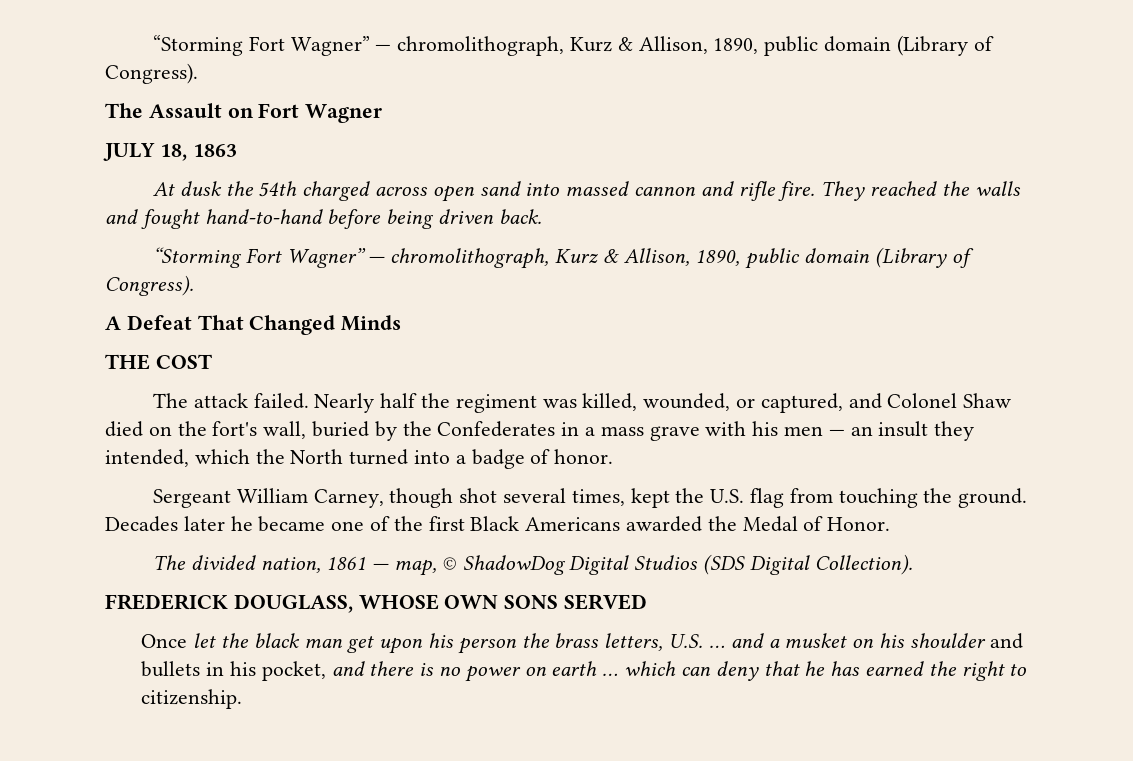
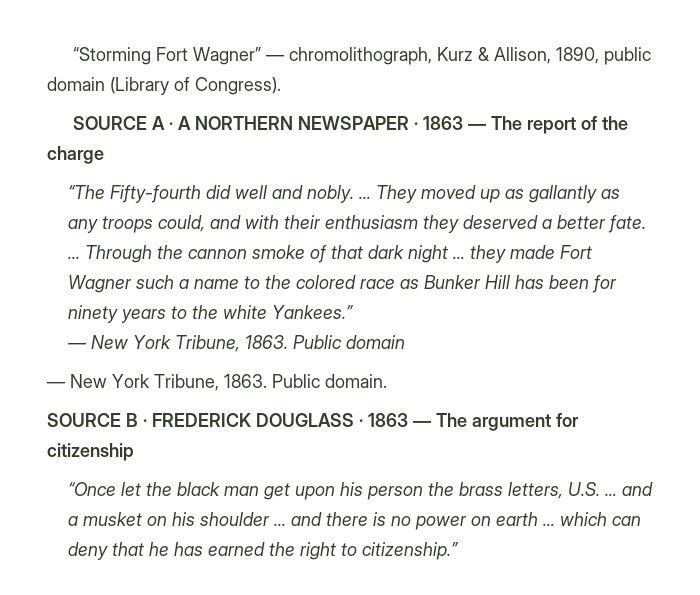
- The Assault on Fort Wagner
- JULY 18, 1863
- At dusk the 54th charged across open sand into massed cannon and rifle fire. They reached the walls and fought hand-to-hand before being driven back.
- “Storming Fort Wagner” — chromolithograph, Kurz & Allison, 1890, public domain (Library of Congress).
- A Defeat That Changed Minds
- THE COST
- The attack failed. Nearly half the regiment was killed, wounded, or captured, and Colonel Shaw died on the fort's wall, buried by the Confederates in a mass grave with his men — an insult they intended, which the North turned into a badge of honor.
- Sergeant William Carney, though shot several times, kept the U.S. flag from touching the ground. Decades later he became one of the first Black Americans awarded the Medal of Honor.
- The divided nation, 1861 — map, © ShadowDog Digital Studios (SDS Digital Collection).
- FREDERICK DOUGLASS, WHOSE OWN SONS SERVED
- Once let the black man get upon his person the brass letters, U.S. … and a musket on his shoulder and bullets in his pocket, and there is no power on earth … which can deny that he has earned the right to citizenship.
+ SOURCE A · A NORTHERN NEWSPAPER · 1863 — The report of the charge
+ “The Fifty-fourth did well and nobly. … They moved up as gallantly as any troops could, and with their enthusiasm they deserved a better fate. … Through the cannon smoke of that dark night … they made Fort Wagner such a name to the colored race as Bunker Hill has been for ninety years to the white Yankees.”
+ — New York Tribune, 1863. Public domain
+ — New York Tribune, 1863. Public domain.
+ SOURCE B · FREDERICK DOUGLASS · 1863 — The argument for citizenship
+ “Once let the black man get upon his person the brass letters, U.S. … and a musket on his shoulder … and there is no power on earth … which can deny that he has earned the right to citizenship.”

